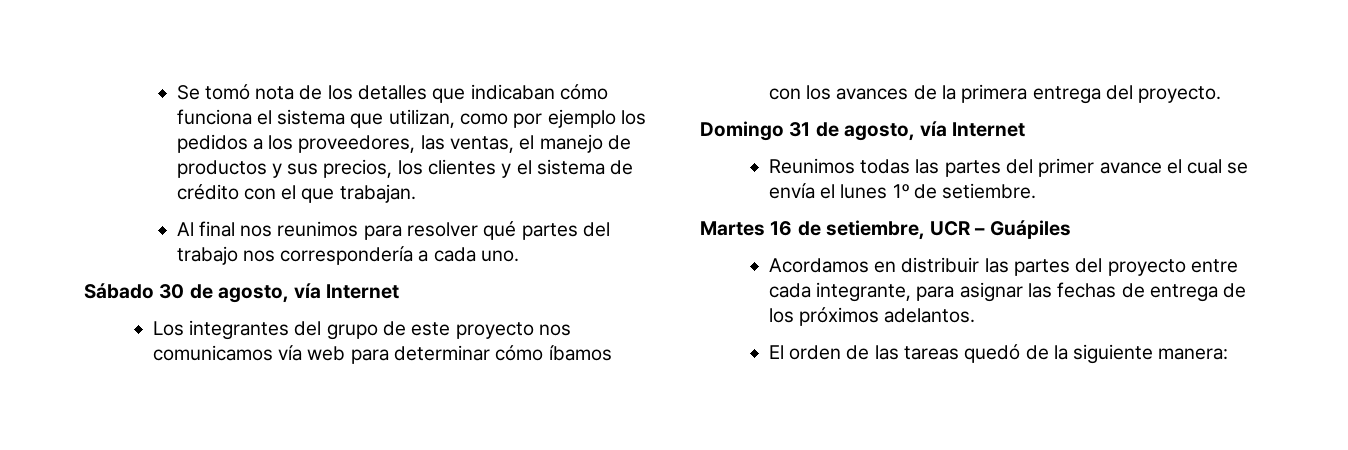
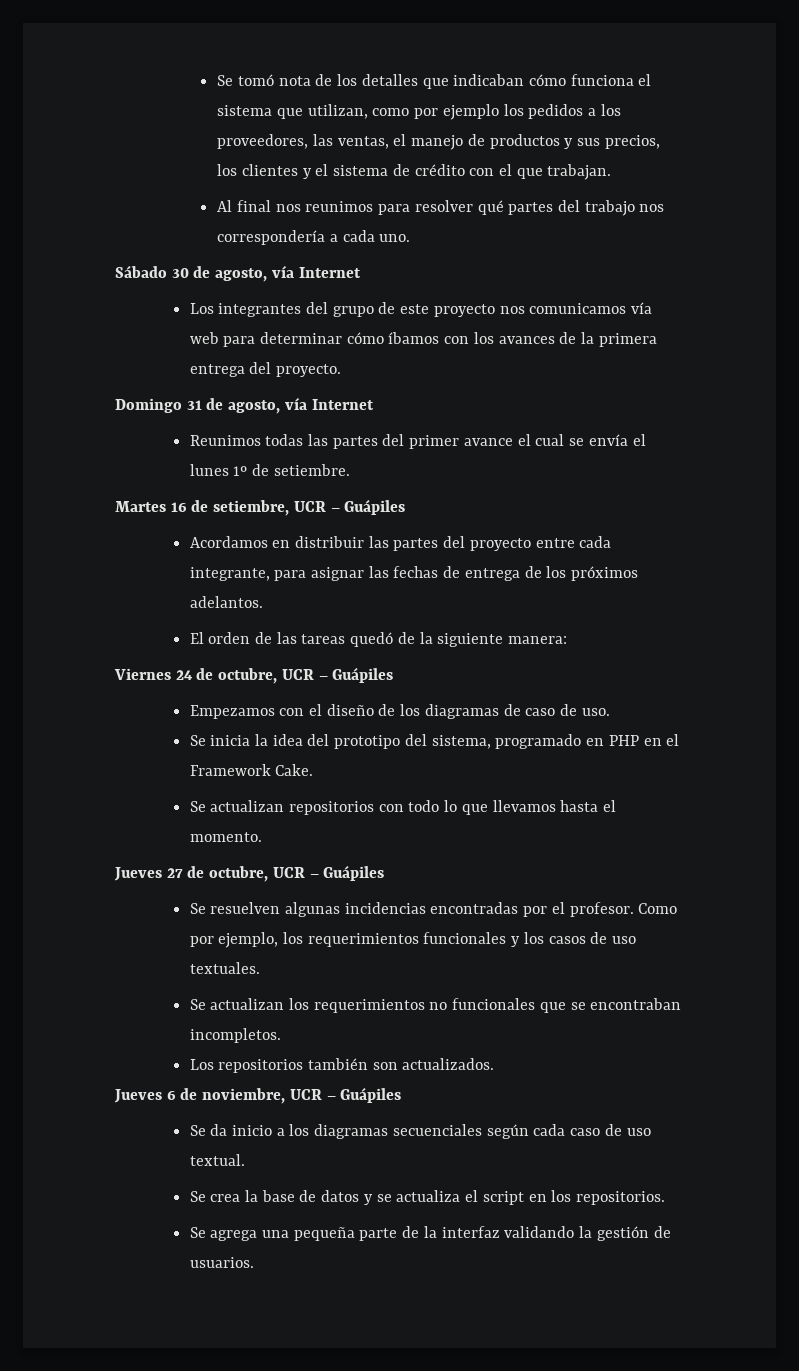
+ Viernes 24 de octubre, UCR – Guápiles
+ Empezamos con el diseño de los diagramas de caso de uso.
+ Se inicia la idea del prototipo del sistema, programado en PHP en el Framework Cake.
+ Se actualizan repositorios con todo lo que llevamos hasta el momento.
+ Jueves 27 de octubre, UCR – Guápiles
+ Se resuelven algunas incidencias encontradas por el profesor. Como por ejemplo, los requerimientos funcionales y los casos de uso textuales.
+ Se actualizan los requerimientos no funcionales que se encontraban incompletos.
+ Los repositorios también son actualizados.
+ Jueves 6 de noviembre, UCR – Guápiles
+ Se da inicio a los diagramas secuenciales según cada caso de uso textual.
+ Se crea la base de datos y se actualiza el script en los repositorios.
+ Se agrega una pequeña parte de la interfaz validando la gestión de usuarios.

